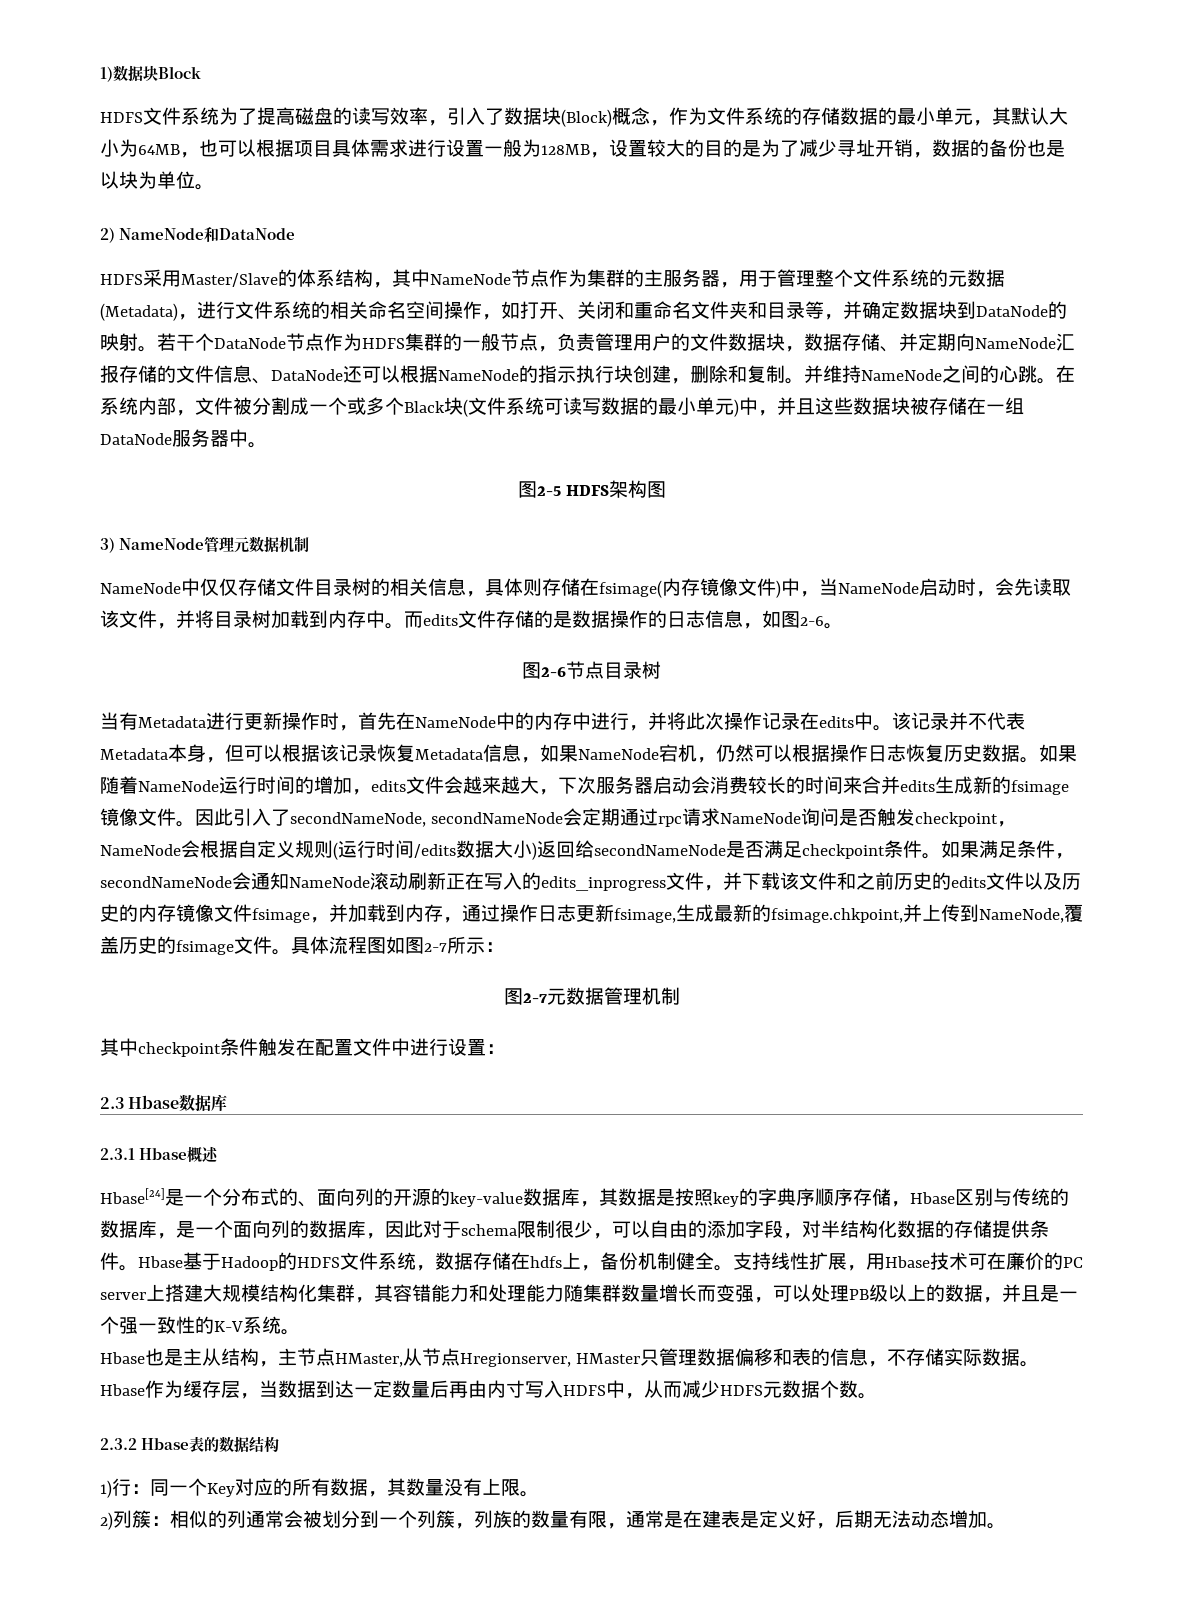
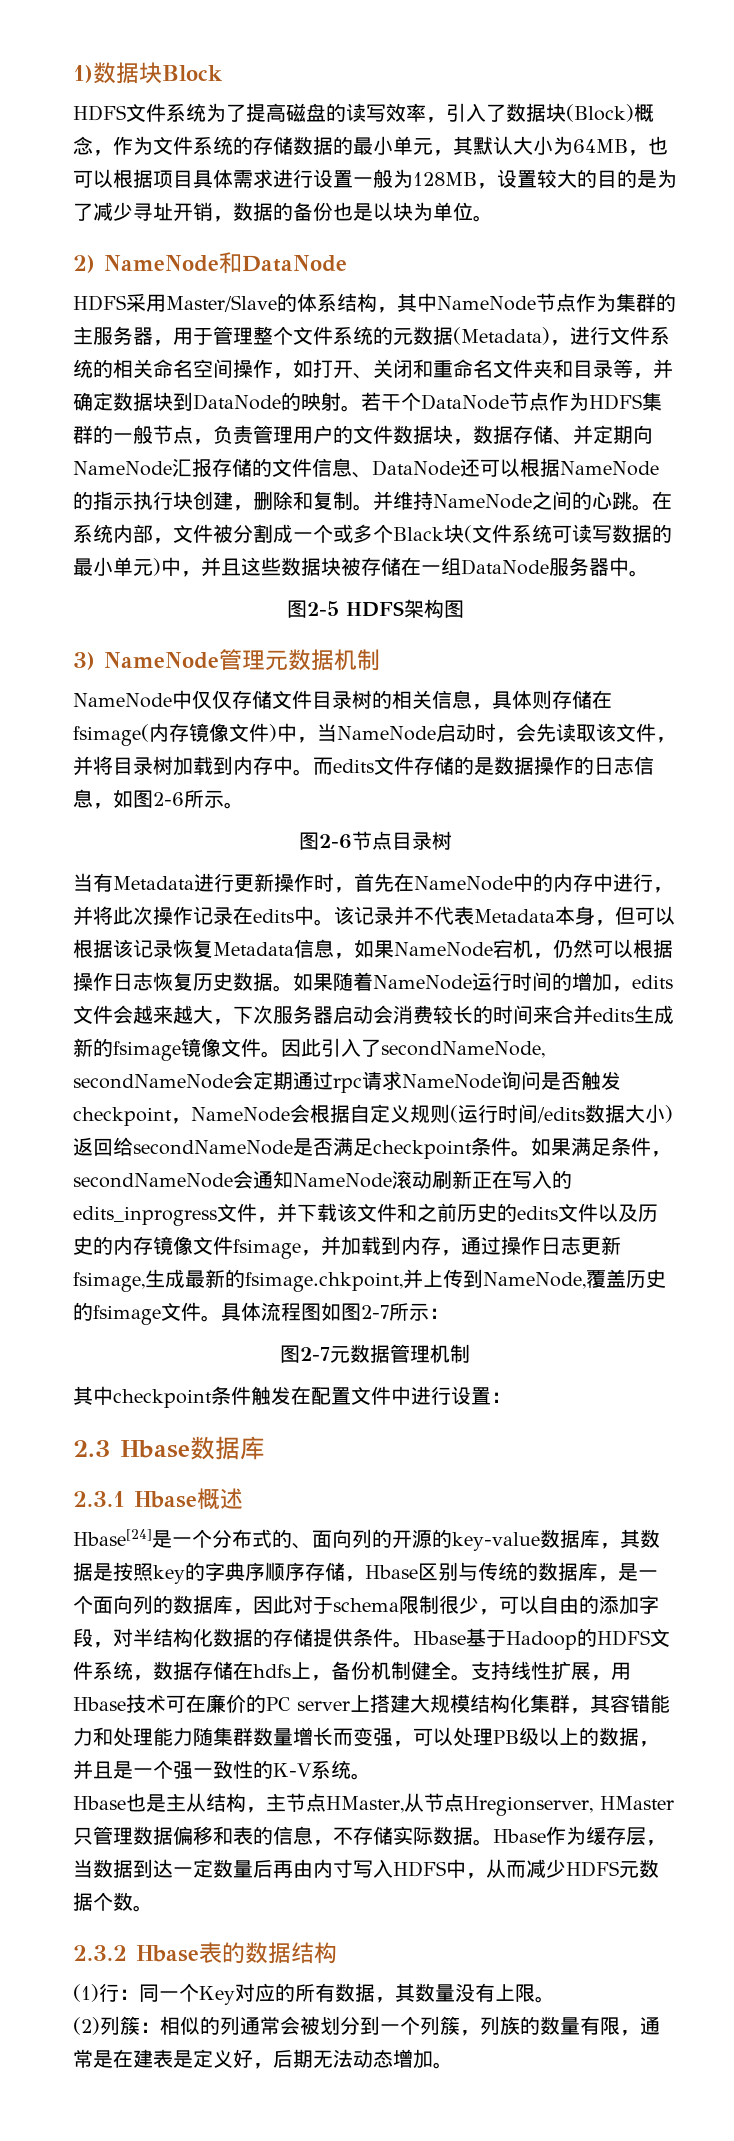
- 而edits文件存储的是数据操作的日志信息，如图2-6。
+ 而edits文件存储的是数据操作的日志信息，如图2-6所示。
- 1)行：同一个Key对应的所有数据，其数量没有上限。
+ (1)行：同一个Key对应的所有数据，其数量没有上限。
- 2)列簇：相似的列通常会被划分到一个列簇，列族的数量有限，通常是在建表是定义好，后期无法动态增加。
+ (2)列簇：相似的列通常会被划分到一个列簇，列族的数量有限，通常是在建表是定义好，后期无法动态增加。

